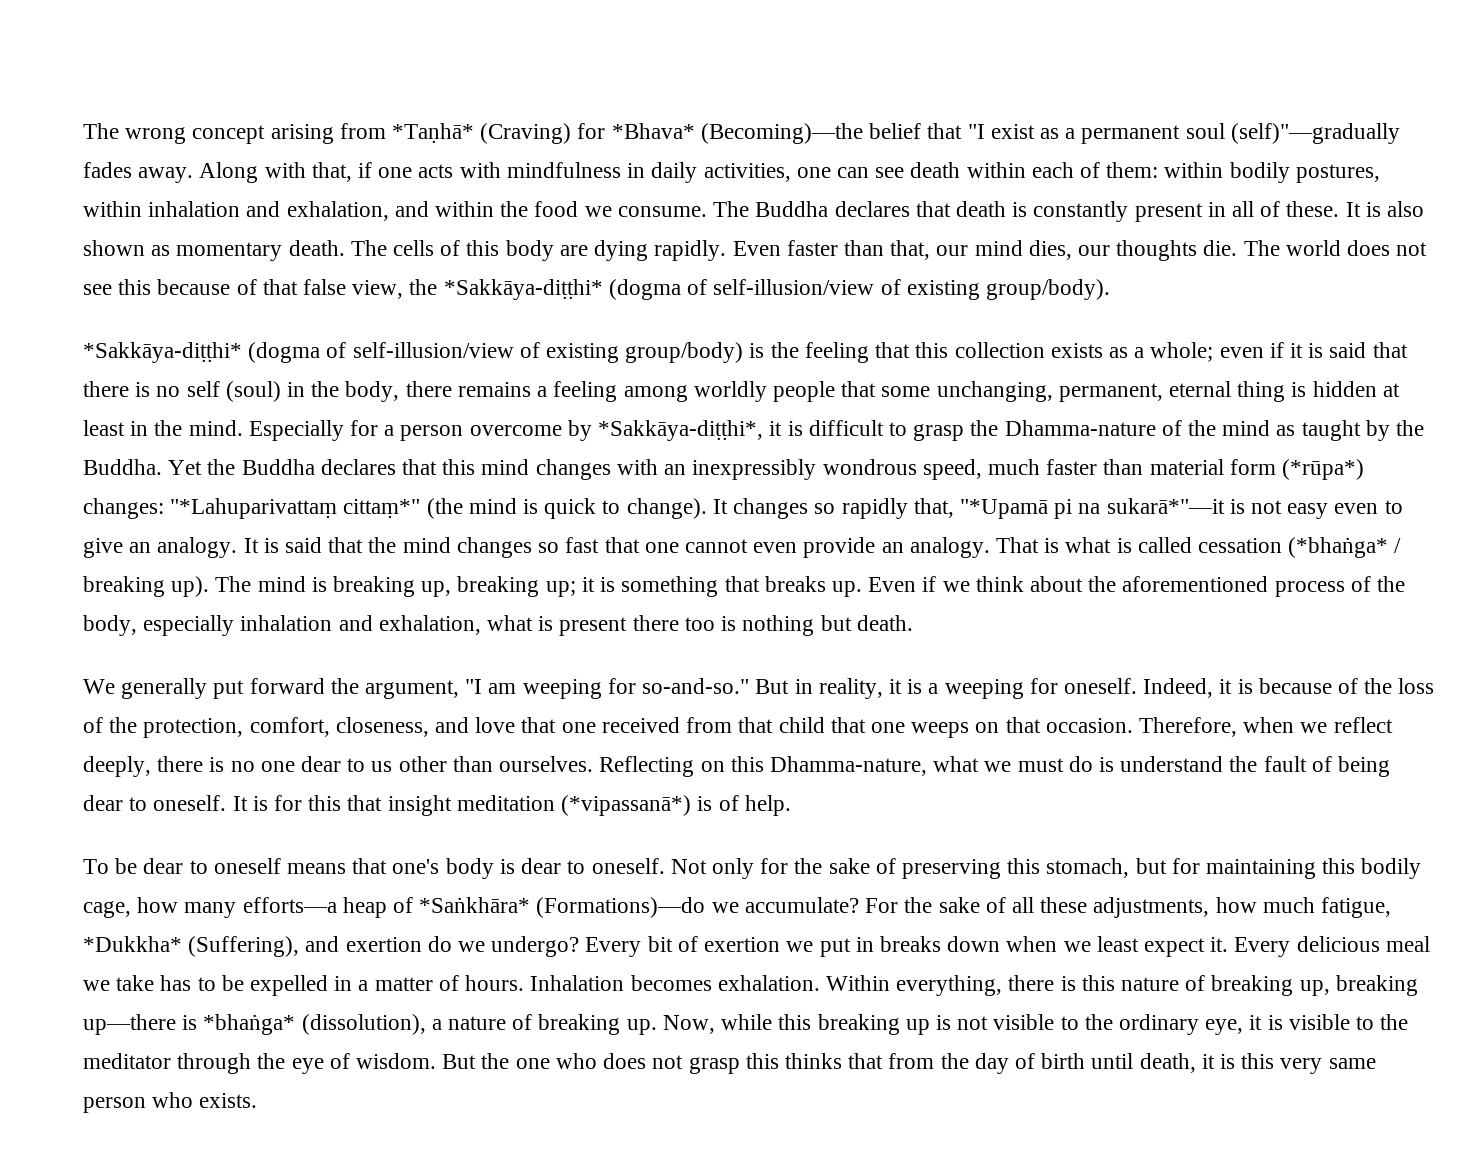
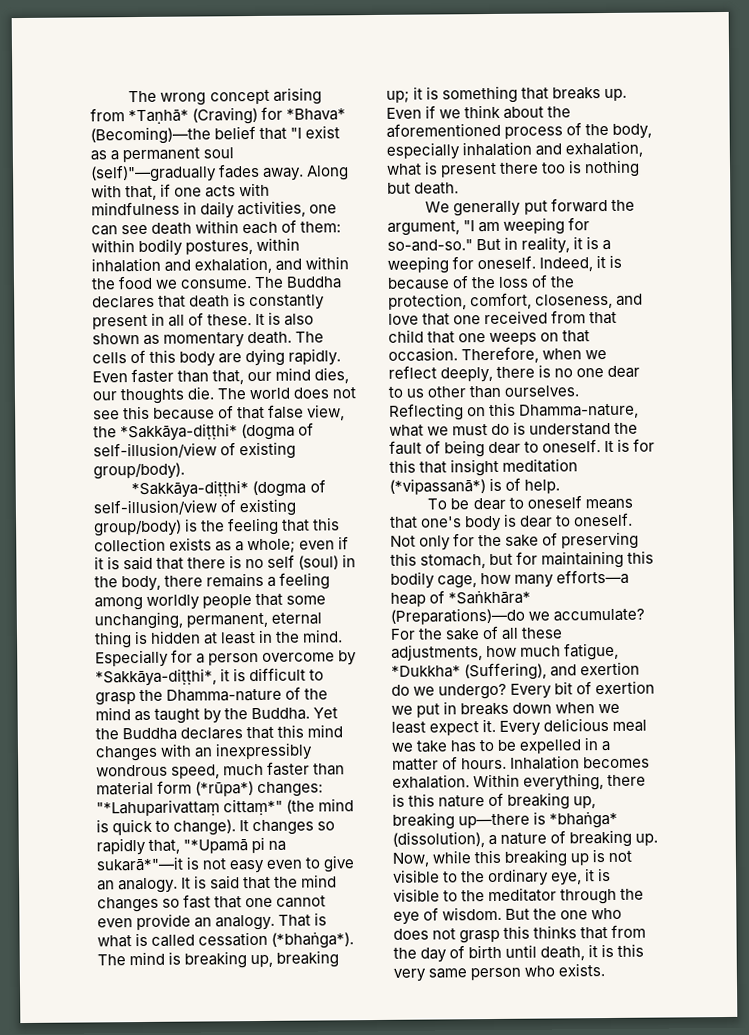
- That is what is called cessation (*bhaṅga* / breaking up).
+ That is what is called cessation (*bhaṅga*).
- Not only for the sake of preserving this stomach, but for maintaining this bodily cage, how many efforts—a heap of *Saṅkhāra* (Formations)—do we accumulate?
+ Not only for the sake of preserving this stomach, but for maintaining this bodily cage, how many efforts—a heap of *Saṅkhāra* (Preparations)—do we accumulate?

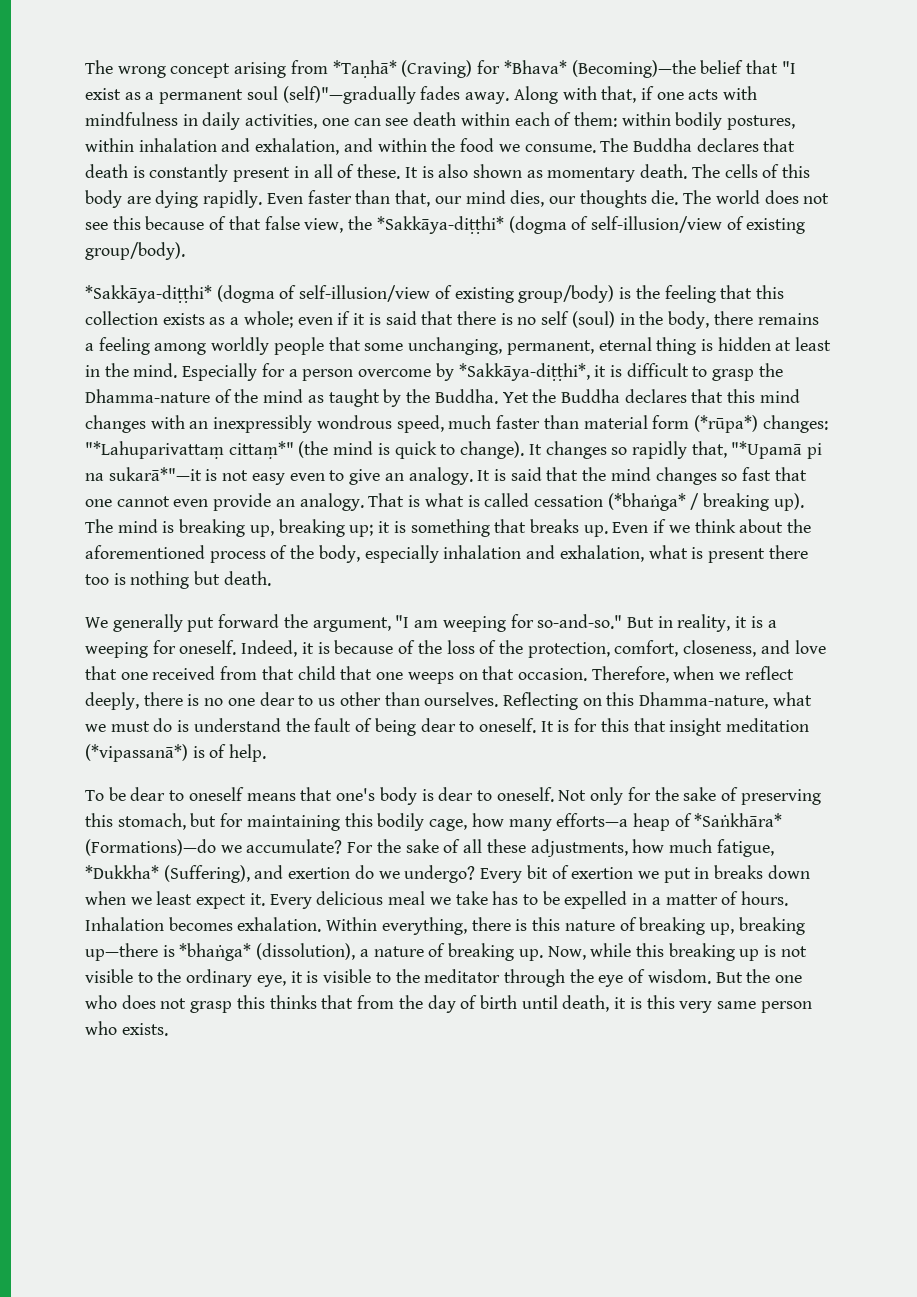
- That is what is called cessation (*bhaṅga*).
+ That is what is called cessation (*bhaṅga* / breaking up).
- Not only for the sake of preserving this stomach, but for maintaining this bodily cage, how many efforts—a heap of *Saṅkhāra* (Preparations)—do we accumulate?
+ Not only for the sake of preserving this stomach, but for maintaining this bodily cage, how many efforts—a heap of *Saṅkhāra* (Formations)—do we accumulate?

